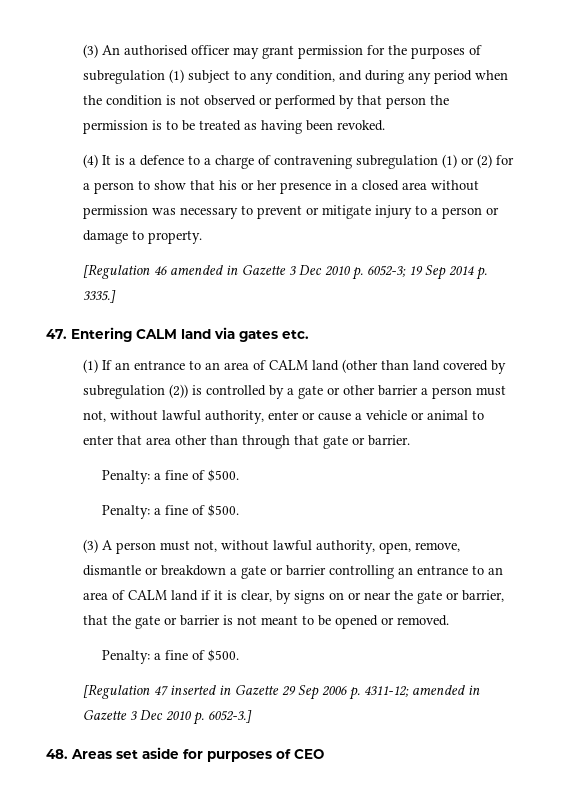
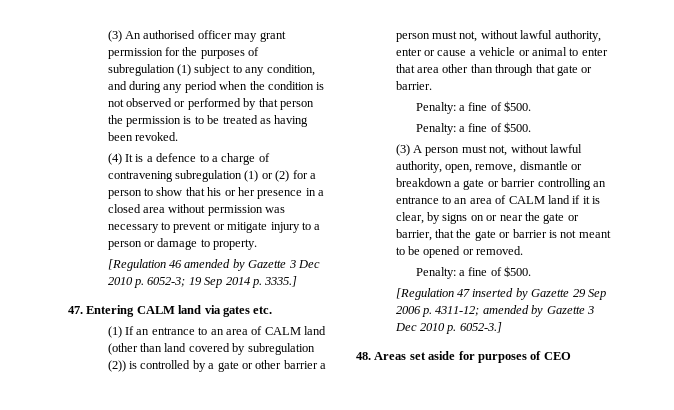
- [Regulation 46 amended in Gazette 3 Dec 2010 p. 6052-3; 19 Sep 2014 p. 3335.]
+ [Regulation 46 amended by Gazette 3 Dec 2010 p. 6052-3; 19 Sep 2014 p. 3335.]
- [Regulation 47 inserted in Gazette 29 Sep 2006 p. 4311-12; amended in Gazette 3 Dec 2010 p. 6052-3.]
+ [Regulation 47 inserted by Gazette 29 Sep 2006 p. 4311-12; amended by Gazette 3 Dec 2010 p. 6052-3.]

